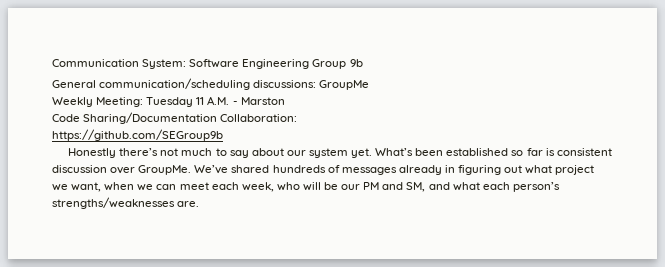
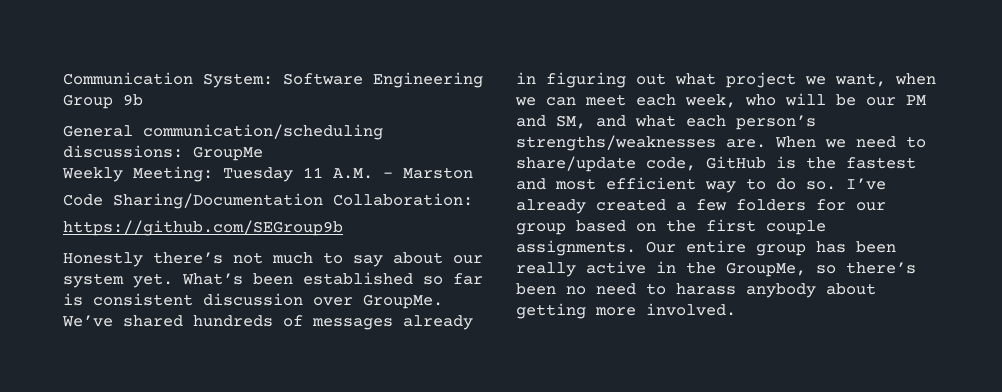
+ When we need to share/update code, GitHub is the fastest and most efficient way to do so. I’ve already created a few folders for our group based on the first couple assignments. Our entire group has been really active in the GroupMe, so there’s been no need to harass anybody about getting more involved.

